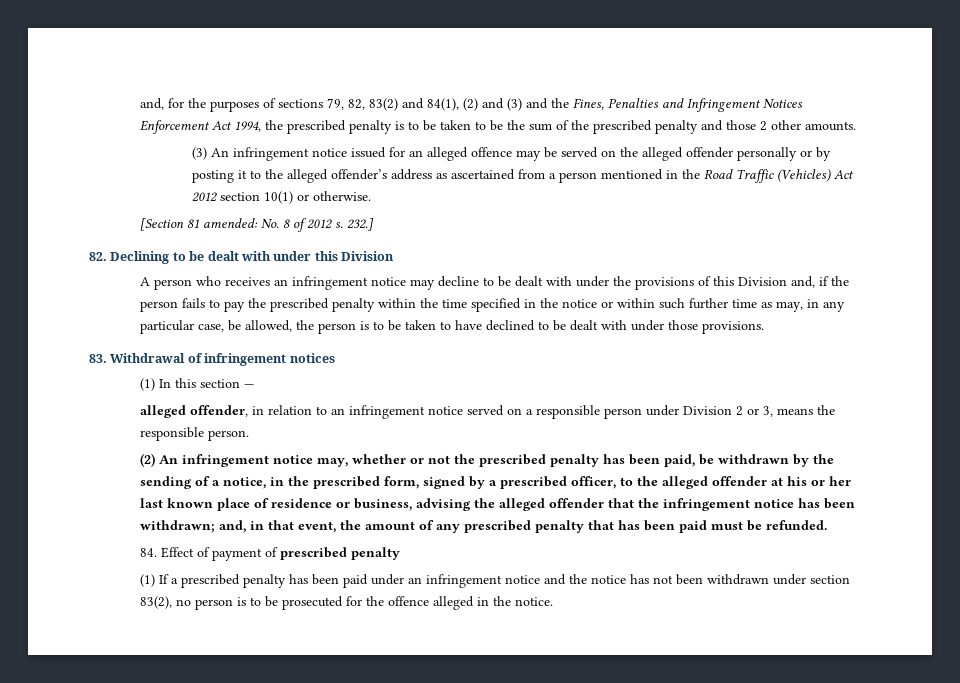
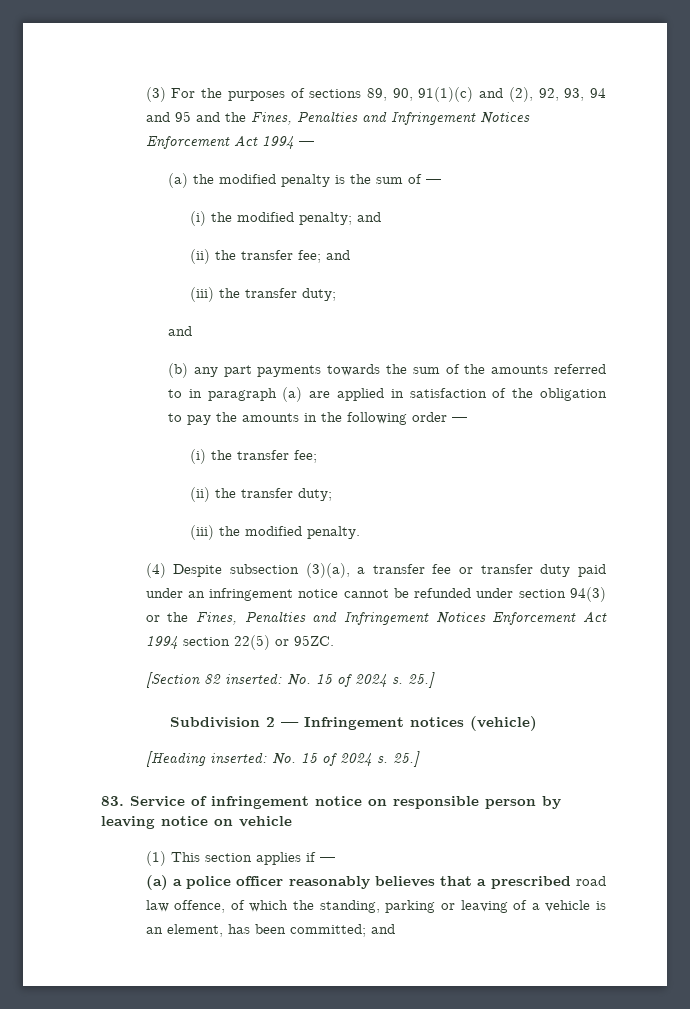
- and, for the purposes of sections 79, 82, 83(2) and 84(1), (2) and (3) and the Fines, Penalties and Infringement Notices Enforcement Act 1994, the prescribed penalty is to be taken to be the sum of the prescribed penalty and those 2 other amounts.
- (3) An infringement notice issued for an alleged offence may be served on the alleged offender personally or by posting it to the alleged offender’s address as ascertained from a person mentioned in the Road Traffic (Vehicles) Act 2012 section 10(1) or otherwise.
- [Section 81 amended: No. 8 of 2012 s. 232.]
- 82. Declining to be dealt with under this Division
- A person who receives an infringement notice may decline to be dealt with under the provisions of this Division and, if the person fails to pay the prescribed penalty within the time specified in the notice or within such further time as may, in any particular case, be allowed, the person is to be taken to have declined to be dealt with under those provisions.
- 83. Withdrawal of infringement notices
- (1) In this section —
- alleged offender, in relation to an infringement notice served on a responsible person under Division 2 or 3, means the responsible person.
- (2) An infringement notice may, whether or not the prescribed penalty has been paid, be withdrawn by the sending of a notice, in the prescribed form, signed by a prescribed officer, to the alleged offender at his or her last known place of residence or business, advising the alleged offender that the infringement notice has been withdrawn; and, in that event, the amount of any prescribed penalty that has been paid must be refunded.
- 84. Effect of payment of prescribed penalty
- (1) If a prescribed penalty has been paid under an infringement notice and the notice has not been withdrawn under section 83(2), no person is to be prosecuted for the offence alleged in the notice.
+ (3) For the purposes of sections 89, 90, 91(1)(c) and (2), 92, 93, 94 and 95 and the Fines, Penalties and Infringement Notices Enforcement Act 1994 —
+ (a) the modified penalty is the sum of —
+ (i) the modified penalty; and
+ (ii) the transfer fee; and
+ (iii) the transfer duty;
+ and
+ (b) any part payments towards the sum of the amounts referred to in paragraph (a) are applied in satisfaction of the obligation to pay the amounts in the following order —
+ (i) the transfer fee;
+ (ii) the transfer duty;
+ (iii) the modified penalty.
+ (4) Despite subsection (3)(a), a transfer fee or transfer duty paid under an infringement notice cannot be refunded under section 94(3) or the Fines, Penalties and Infringement Notices Enforcement Act 1994 section 22(5) or 95ZC.
+ [Section 82 inserted: No. 15 of 2024 s. 25.]
+ Subdivision 2 — Infringement notices (vehicle)
+ [Heading inserted: No. 15 of 2024 s. 25.]
+ 83. Service of infringement notice on responsible person by leaving notice on vehicle
+ (1) This section applies if —
+ (a) a police officer reasonably believes that a prescribed road law offence, of which the standing, parking or leaving of a vehicle is an element, has been committed; and

